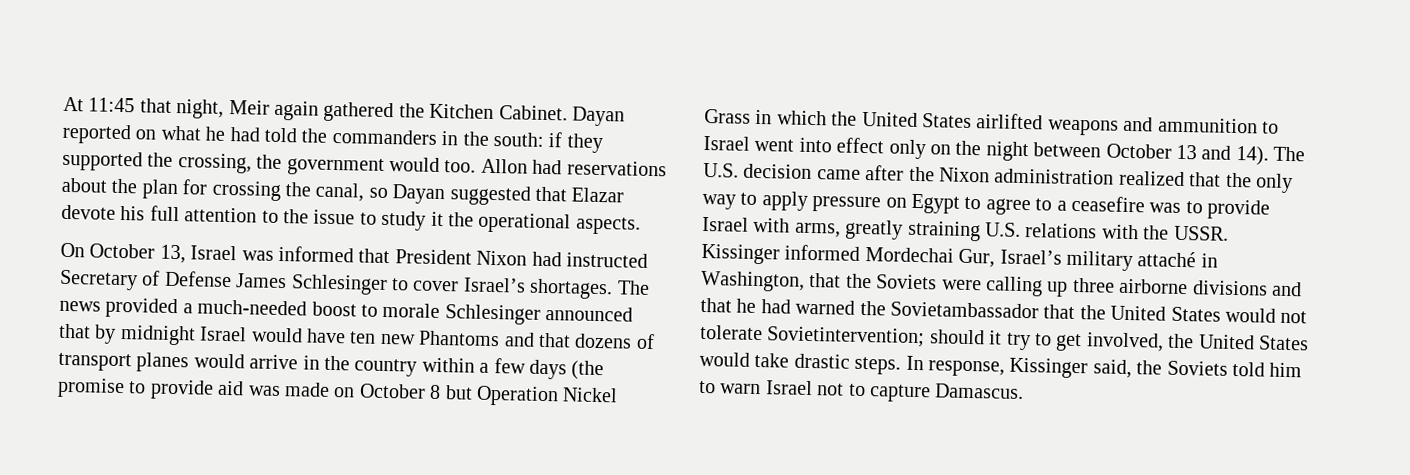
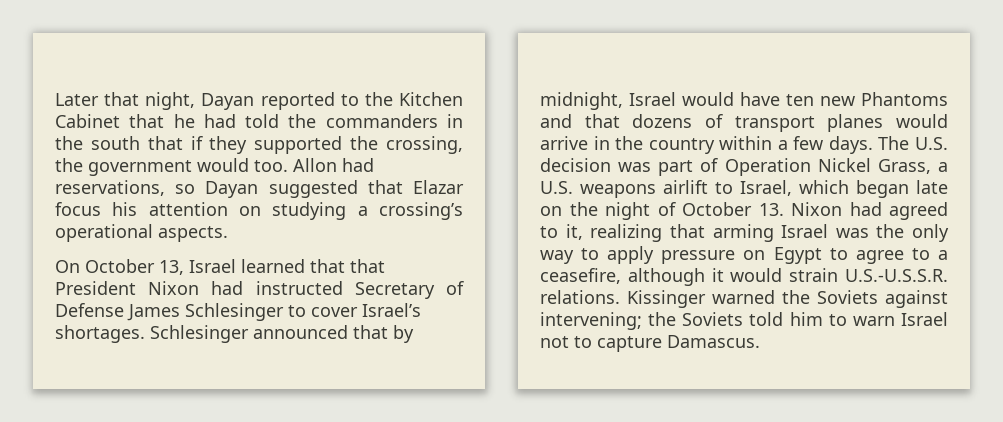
- At 11:45 that night, Meir again gathered the Kitchen Cabinet. Dayan reported on what he had told the commanders in the south: if they supported the crossing, the government would too.
+ Later that night, Dayan reported to the Kitchen Cabinet that he had told the commanders in the south that if they supported the crossing, the government would too.
- Allon had reservations about the plan for crossing the canal, so Dayan suggested that Elazar devote his full attention to the issue to study it the operational aspects.
+ Allon had reservations, so Dayan suggested that Elazar focus his attention on studying a crossing’s operational aspects.
- On October 13, Israel was informed that President Nixon had instructed Secretary of Defense James Schlesinger to cover Israel’s shortages.
+ On October 13, Israel learned that that President Nixon had instructed Secretary of Defense James Schlesinger to cover Israel’s shortages.
- The news provided a much-needed boost to morale Schlesinger announced that by midnight Israel would have ten new Phantoms and that dozens of transport planes would arrive in the country within a few days (the promise to provide aid was made on October 8 but Operation Nickel Grass in which the United States airlifted weapons and ammunition to Israel went into effect only on the night between October 13 and 14). The U.S. decision came after the Nixon administration realized that the only way to apply pressure on Egypt to agree to a ceasefire was to provide Israel with arms, greatly straining U.S. relations with the USSR. Kissinger informed Mordechai Gur, Israel’s military attaché in Washington, that the Soviets were calling up three airborne divisions and that he had warned the Sovietambassador that the United States would not tolerate Sovietintervention; should it try to get involved, the United States would take drastic steps. In response, Kissinger said, the Soviets told him to warn Israel not to capture Damascus.
+ Schlesinger announced that by midnight, Israel would have ten new Phantoms and that dozens of transport planes would arrive in the country within a few days. The U.S. decision was part of Operation Nickel Grass, a U.S. weapons airlift to Israel, which began late on the night of October 13. Nixon had agreed to it, realizing that arming Israel was the only way to apply pressure on Egypt to agree to a ceasefire, although it would strain U.S.-U.S.S.R. relations. Kissinger warned the Soviets against intervening; the Soviets told him to warn Israel not to capture Damascus.

